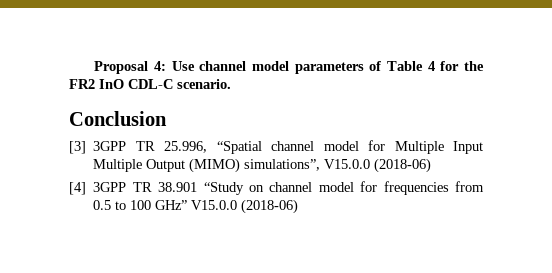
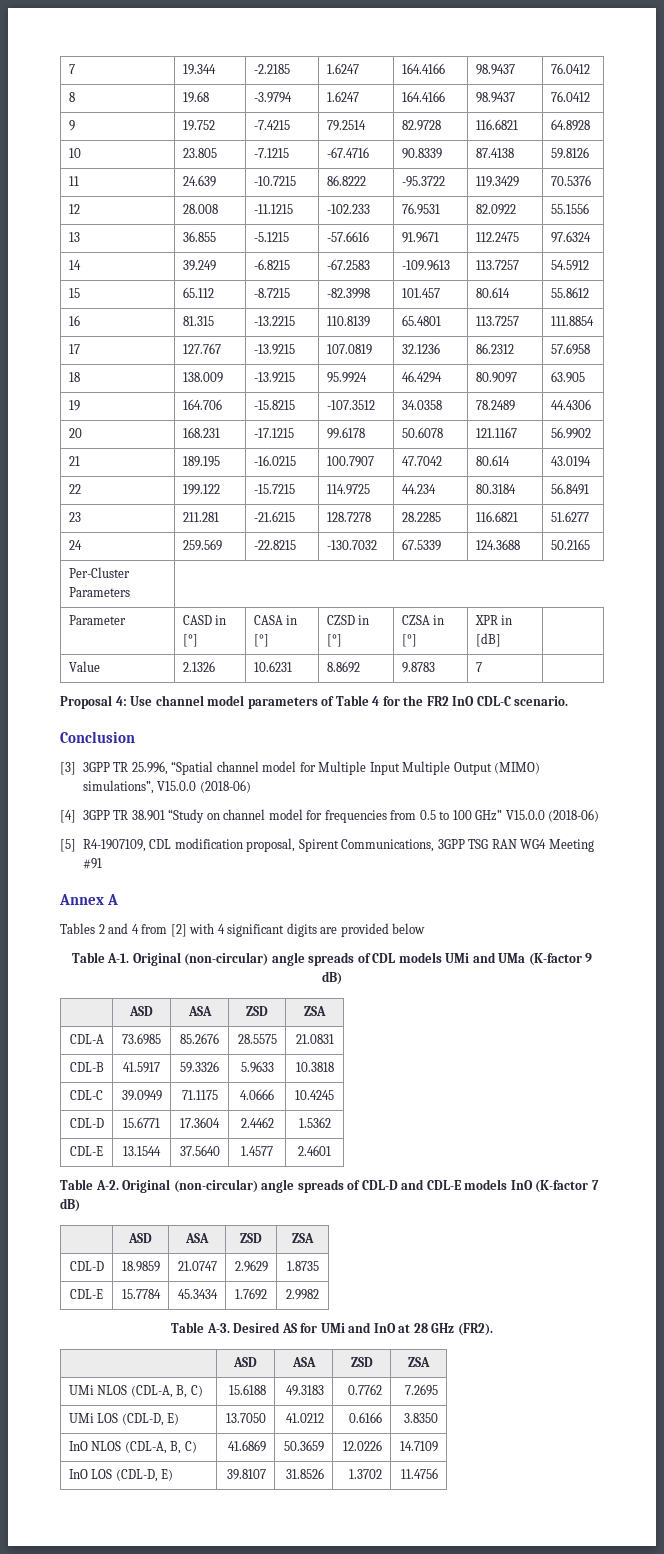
+ 7 | 19.344 | -2.2185 | 1.6247 | 164.4166 | 98.9437 | 76.0412
+ 8 | 19.68 | -3.9794 | 1.6247 | 164.4166 | 98.9437 | 76.0412
+ 9 | 19.752 | -7.4215 | 79.2514 | 82.9728 | 116.6821 | 64.8928
+ 10 | 23.805 | -7.1215 | -67.4716 | 90.8339 | 87.4138 | 59.8126
+ 11 | 24.639 | -10.7215 | 86.8222 | -95.3722 | 119.3429 | 70.5376
+ 12 | 28.008 | -11.1215 | -102.233 | 76.9531 | 82.0922 | 55.1556
+ 13 | 36.855 | -5.1215 | -57.6616 | 91.9671 | 112.2475 | 97.6324
+ 14 | 39.249 | -6.8215 | -67.2583 | -109.9613 | 113.7257 | 54.5912
+ 15 | 65.112 | -8.7215 | -82.3998 | 101.457 | 80.614 | 55.8612
+ 16 | 81.315 | -13.2215 | 110.8139 | 65.4801 | 113.7257 | 111.8854
+ 17 | 127.767 | -13.9215 | 107.0819 | 32.1236 | 86.2312 | 57.6958
+ 18 | 138.009 | -13.9215 | 95.9924 | 46.4294 | 80.9097 | 63.905
+ 19 | 164.706 | -15.8215 | -107.3512 | 34.0358 | 78.2489 | 44.4306
+ 20 | 168.231 | -17.1215 | 99.6178 | 50.6078 | 121.1167 | 56.9902
+ 21 | 189.195 | -16.0215 | 100.7907 | 47.7042 | 80.614 | 43.0194
+ 22 | 199.122 | -15.7215 | 114.9725 | 44.234 | 80.3184 | 56.8491
+ 23 | 211.281 | -21.6215 | 128.7278 | 28.2285 | 116.6821 | 51.6277
+ 24 | 259.569 | -22.8215 | -130.7032 | 67.5339 | 124.3688 | 50.2165
+ Per-Cluster Parameters
+ Parameter | CASD in [°] | CASA in [°] | CZSD in [°] | CZSA in [°] | XPR in [dB] |
+ Value | 2.1326 | 10.6231 | 8.8692 | 9.8783 | 7 |
+ [5] R4-1907109, CDL modification proposal, Spirent Communications, 3GPP TSG RAN WG4 Meeting #91
+ Annex A
+ Tables 2 and 4 from [2] with 4 significant digits are provided below
+ Table A-1. Original (non-circular) angle spreads of CDL models UMi and UMa (K-factor 9 dB)
+ | ASD | ASA | ZSD | ZSA
+ CDL-A | 73.6985 | 85.2676 | 28.5575 | 21.0831
+ CDL-B | 41.5917 | 59.3326 | 5.9633 | 10.3818
+ CDL-C | 39.0949 | 71.1175 | 4.0666 | 10.4245
+ CDL-D | 15.6771 | 17.3604 | 2.4462 | 1.5362
+ CDL-E | 13.1544 | 37.5640 | 1.4577 | 2.4601
+ Table A-2. Original (non-circular) angle spreads of CDL-D and CDL-E models InO (K-factor 7 dB)
+ | ASD | ASA | ZSD | ZSA
+ CDL-D | 18.9859 | 21.0747 | 2.9629 | 1.8735
+ CDL-E | 15.7784 | 45.3434 | 1.7692 | 2.9982
+ Table A-3. Desired AS for UMi and InO at 28 GHz (FR2).
+ | ASD | ASA | ZSD | ZSA
+ UMi NLOS (CDL-A, B, C) | 15.6188 | 49.3183 | 0.7762 | 7.2695
+ UMi LOS (CDL-D, E) | 13.7050 | 41.0212 | 0.6166 | 3.8350
+ InO NLOS (CDL-A, B, C) | 41.6869 | 50.3659 | 12.0226 | 14.7109
+ InO LOS (CDL-D, E) | 39.8107 | 31.8526 | 1.3702 | 11.4756

